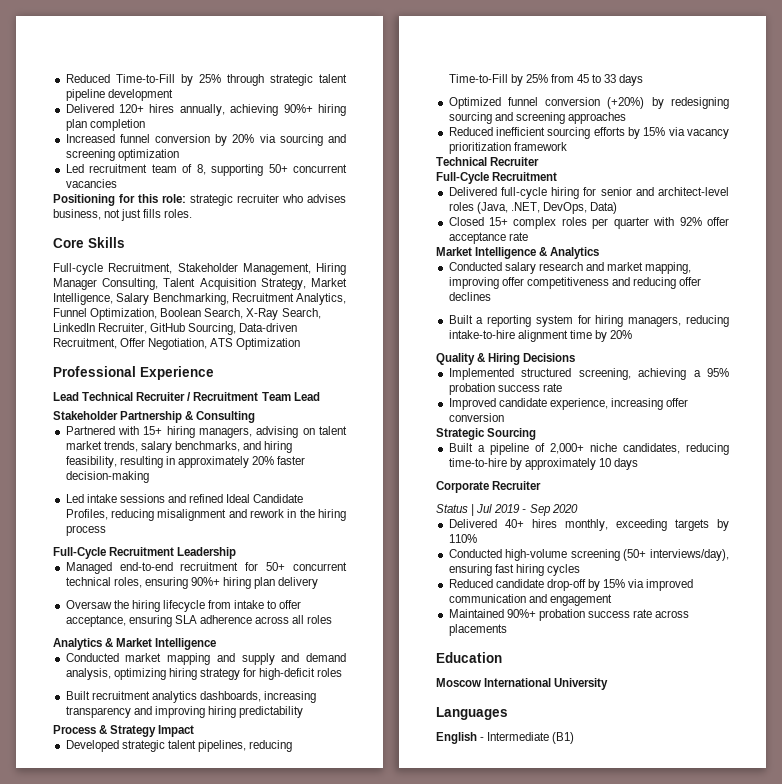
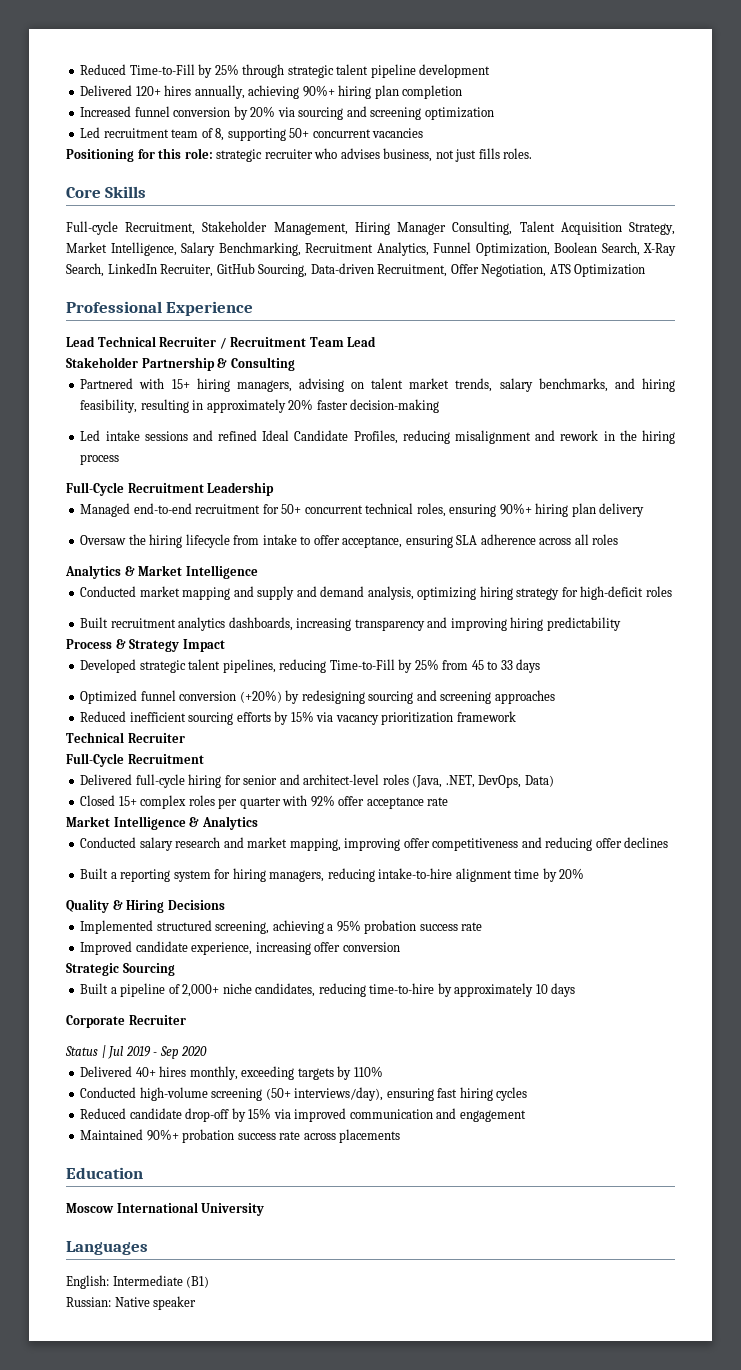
- English - Intermediate (B1)
+ English: Intermediate (B1)
+ Russian: Native speaker

